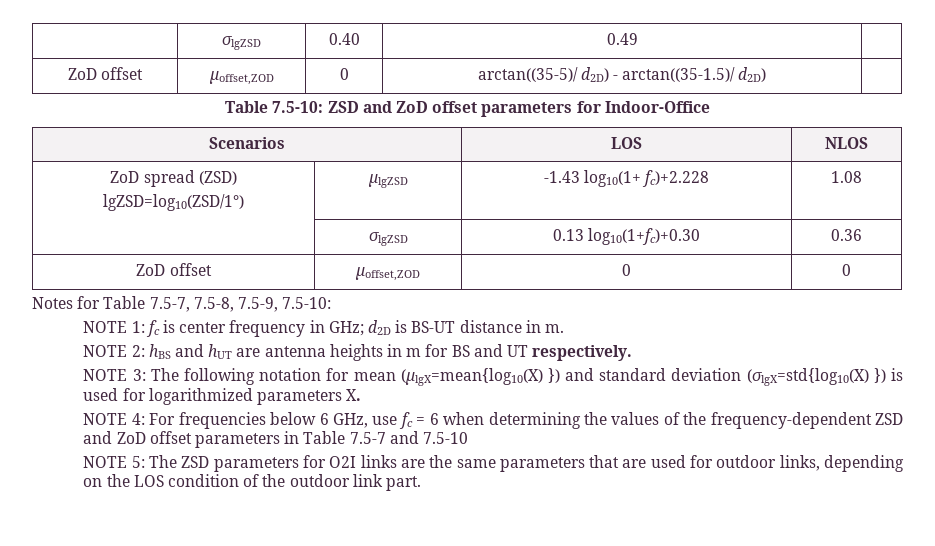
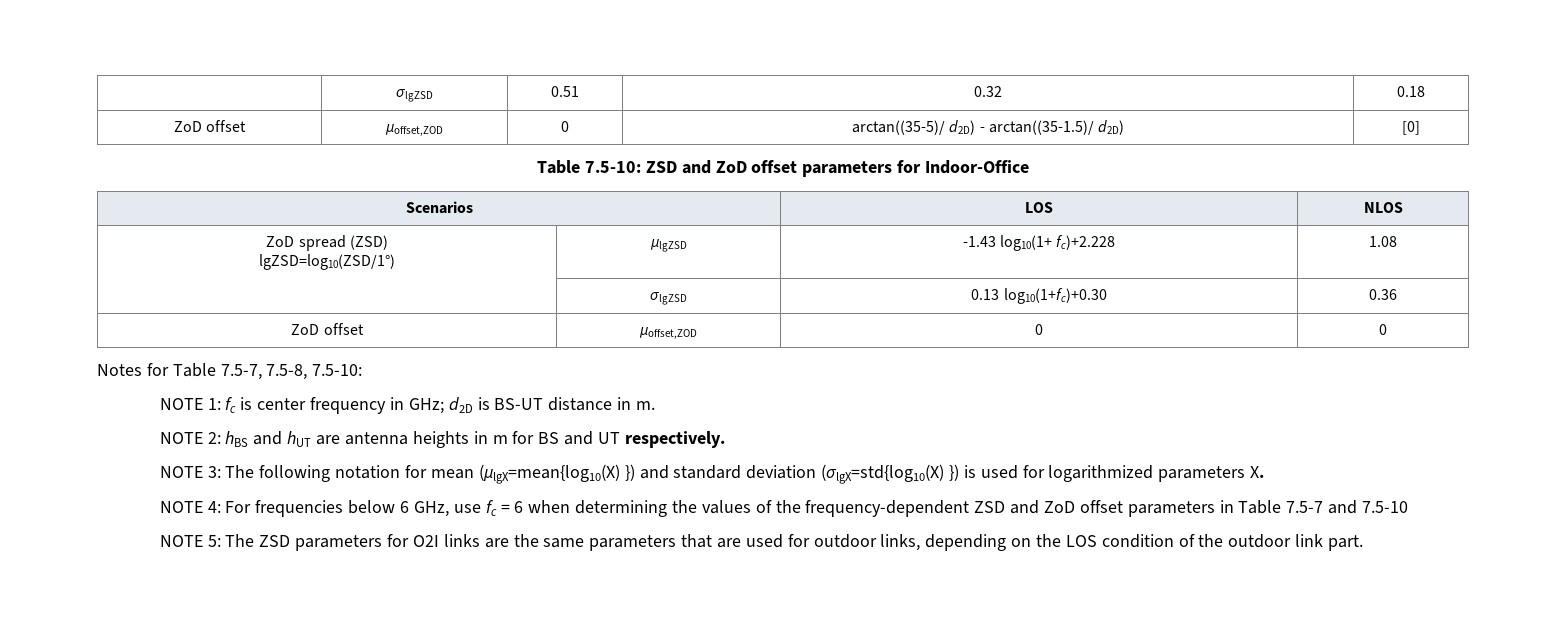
- | σlgZSD | 0.40 | 0.49 |
+ | σlgZSD | 0.51 | 0.32 | 0.18
- ZoD offset | µoffset,ZOD | 0 | arctan((35-5)/ d2D) - arctan((35-1.5)/ d2D) |
+ ZoD offset | µoffset,ZOD | 0 | arctan((35-5)/ d2D) - arctan((35-1.5)/ d2D) | [0]
- Notes for Table 7.5-7, 7.5-8, 7.5-9, 7.5-10:
+ Notes for Table 7.5-7, 7.5-8, 7.5-10:

